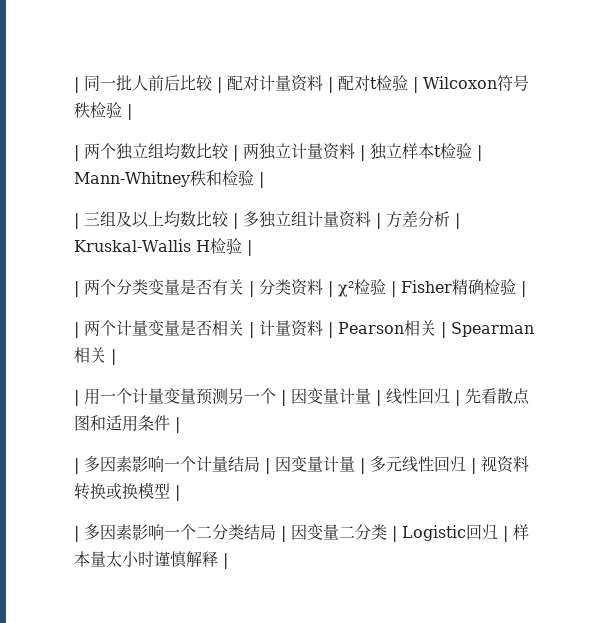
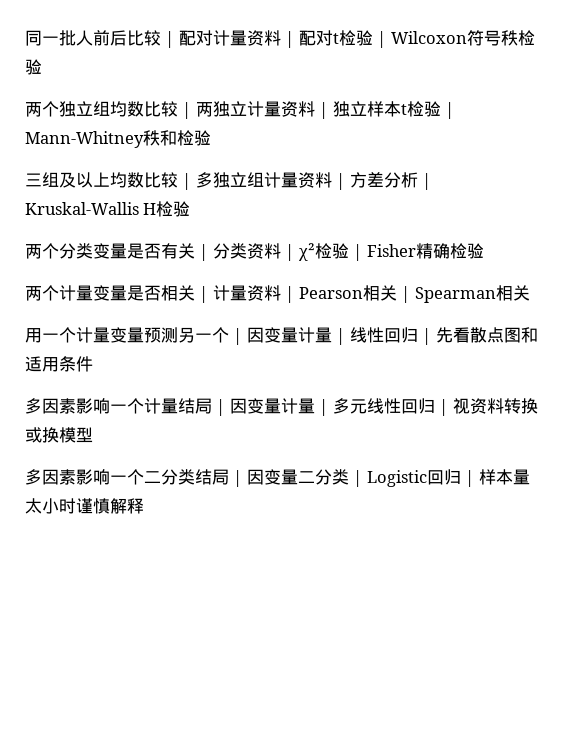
- | 同一批人前后比较 | 配对计量资料 | 配对t检验 | Wilcoxon符号秩检验 |
- | 两个独立组均数比较 | 两独立计量资料 | 独立样本t检验 | Mann-Whitney秩和检验 |
- | 三组及以上均数比较 | 多独立组计量资料 | 方差分析 | Kruskal-Wallis H检验 |
- | 两个分类变量是否有关 | 分类资料 | χ²检验 | Fisher精确检验 |
- | 两个计量变量是否相关 | 计量资料 | Pearson相关 | Spearman相关 |
- | 用一个计量变量预测另一个 | 因变量计量 | 线性回归 | 先看散点图和适用条件 |
- | 多因素影响一个计量结局 | 因变量计量 | 多元线性回归 | 视资料转换或换模型 |
- | 多因素影响一个二分类结局 | 因变量二分类 | Logistic回归 | 样本量太小时谨慎解释 |
+ 同一批人前后比较 | 配对计量资料 | 配对t检验 | Wilcoxon符号秩检验
+ 两个独立组均数比较 | 两独立计量资料 | 独立样本t检验 | Mann-Whitney秩和检验
+ 三组及以上均数比较 | 多独立组计量资料 | 方差分析 | Kruskal-Wallis H检验
+ 两个分类变量是否有关 | 分类资料 | χ²检验 | Fisher精确检验
+ 两个计量变量是否相关 | 计量资料 | Pearson相关 | Spearman相关
+ 用一个计量变量预测另一个 | 因变量计量 | 线性回归 | 先看散点图和适用条件
+ 多因素影响一个计量结局 | 因变量计量 | 多元线性回归 | 视资料转换或换模型
+ 多因素影响一个二分类结局 | 因变量二分类 | Logistic回归 | 样本量太小时谨慎解释

